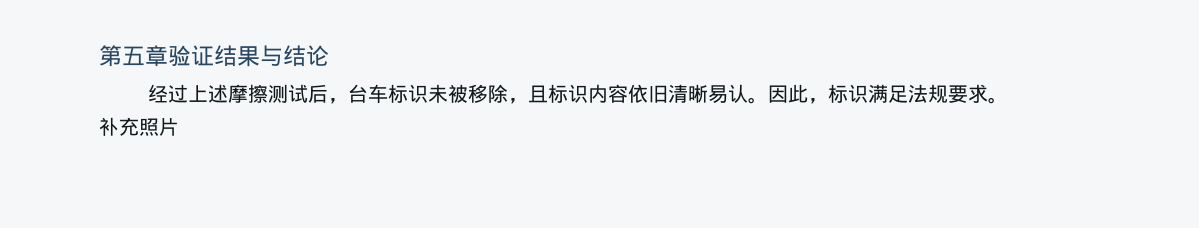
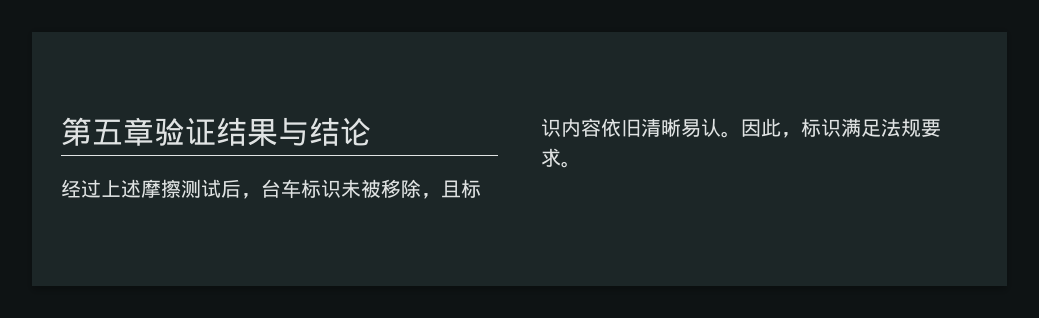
- 补充照片

